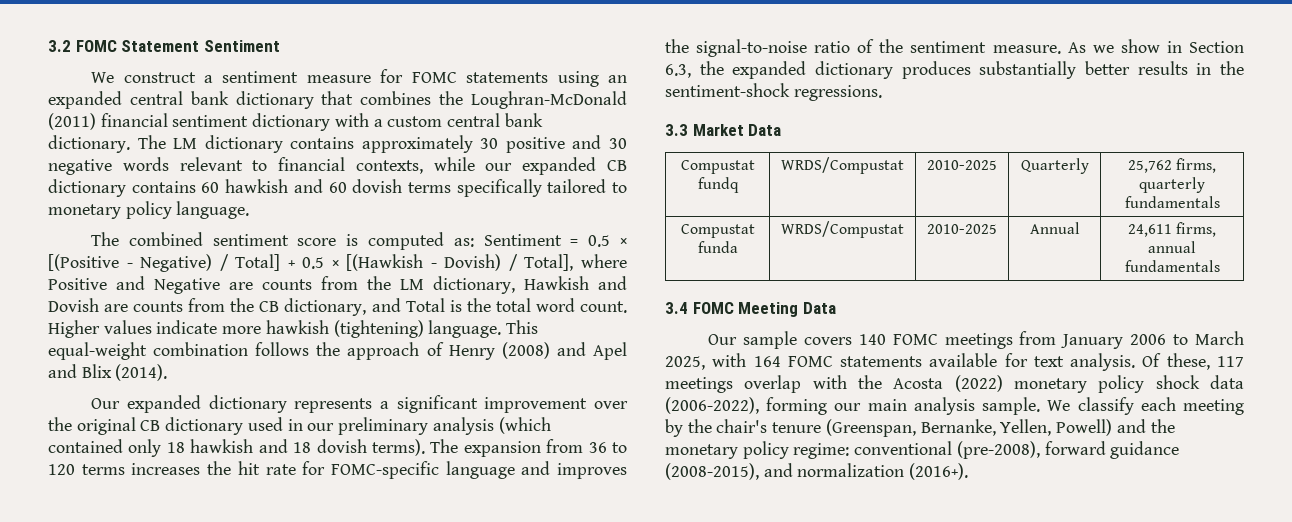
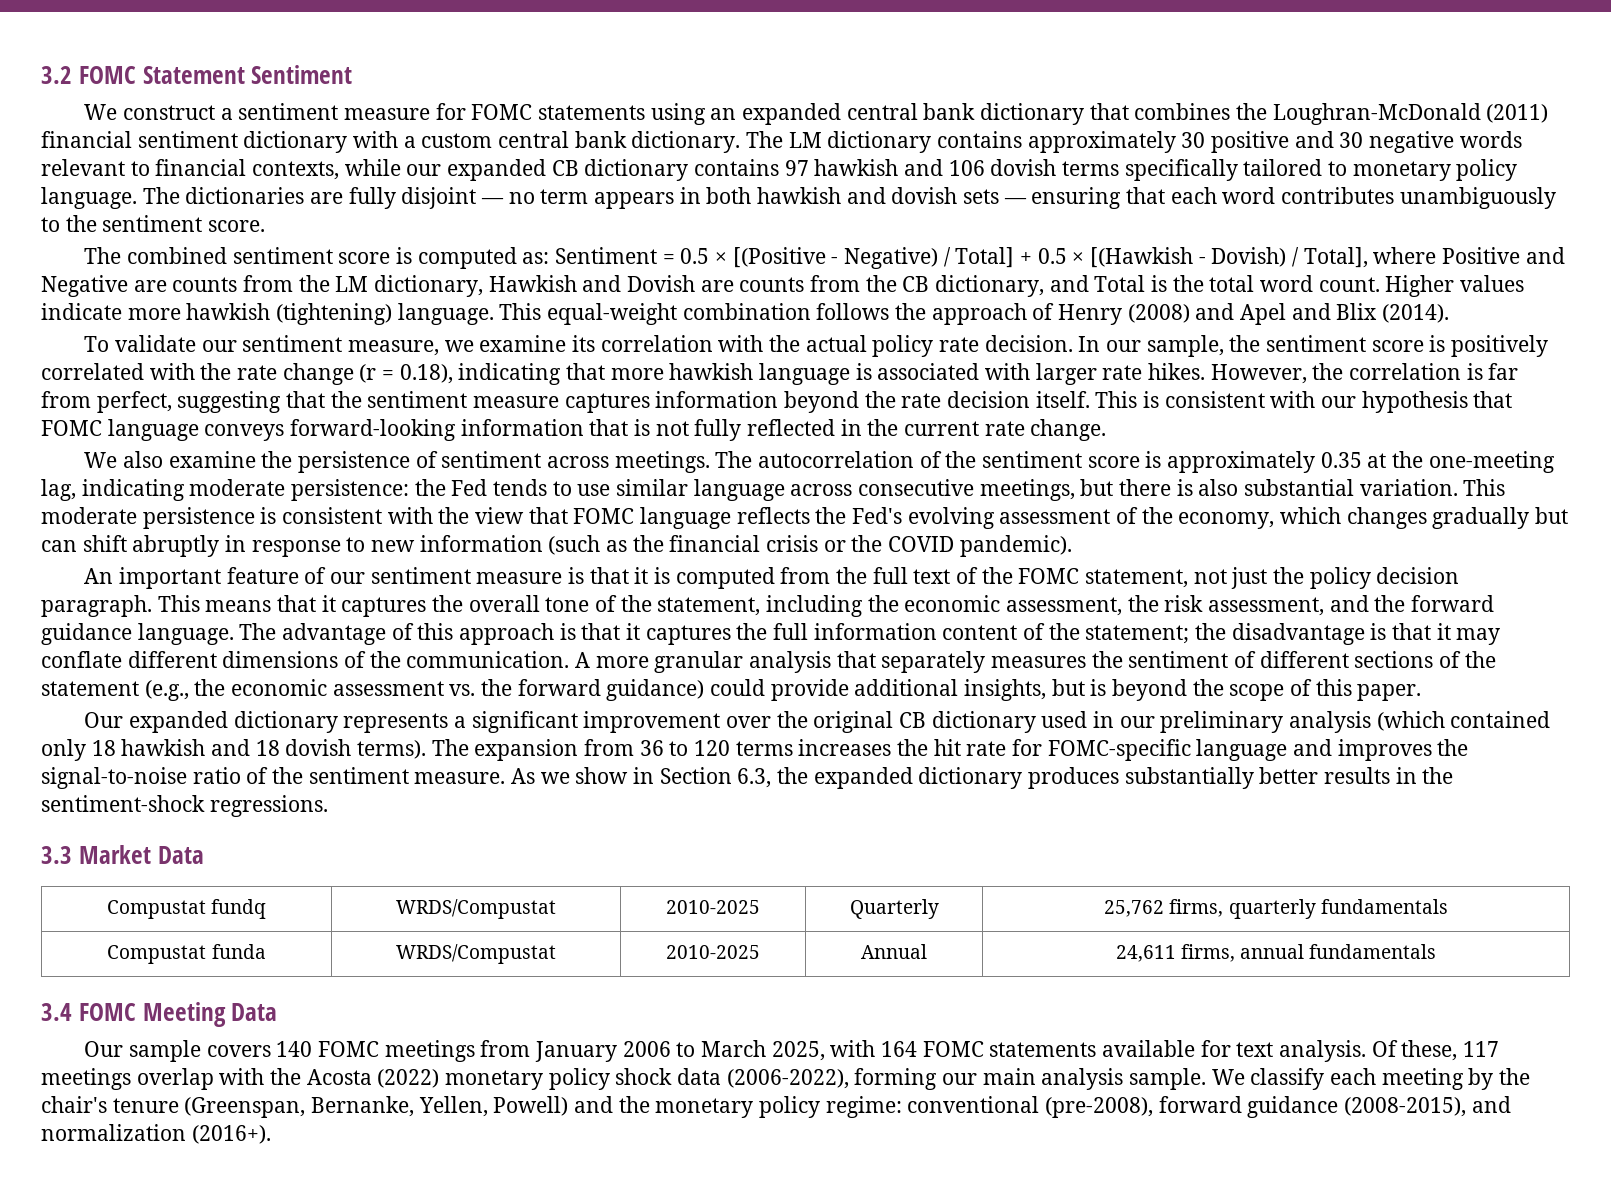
- The LM dictionary contains approximately 30 positive and 30 negative words relevant to financial contexts, while our expanded CB dictionary contains 60 hawkish and 60 dovish terms specifically tailored to monetary policy language.
+ The LM dictionary contains approximately 30 positive and 30 negative words relevant to financial contexts, while our expanded CB dictionary contains 97 hawkish and 106 dovish terms specifically tailored to monetary policy language. The dictionaries are fully disjoint — no term appears in both hawkish and dovish sets — ensuring that each word contributes unambiguously to the sentiment score.
+ To validate our sentiment measure, we examine its correlation with the actual policy rate decision. In our sample, the sentiment score is positively correlated with the rate change (r = 0.18), indicating that more hawkish language is associated with larger rate hikes. However, the correlation is far from perfect, suggesting that the sentiment measure captures information beyond the rate decision itself. This is consistent with our hypothesis that FOMC language conveys forward-looking information that is not fully reflected in the current rate change.
+ We also examine the persistence of sentiment across meetings. The autocorrelation of the sentiment score is approximately 0.35 at the one-meeting lag, indicating moderate persistence: the Fed tends to use similar language across consecutive meetings, but there is also substantial variation. This moderate persistence is consistent with the view that FOMC language reflects the Fed's evolving assessment of the economy, which changes gradually but can shift abruptly in response to new information (such as the financial crisis or the COVID pandemic).
+ An important feature of our sentiment measure is that it is computed from the full text of the FOMC statement, not just the policy decision paragraph. This means that it captures the overall tone of the statement, including the economic assessment, the risk assessment, and the forward guidance language. The advantage of this approach is that it captures the full information content of the statement; the disadvantage is that it may conflate different dimensions of the communication. A more granular analysis that separately measures the sentiment of different sections of the statement (e.g., the economic assessment vs. the forward guidance) could provide additional insights, but is beyond the scope of this paper.

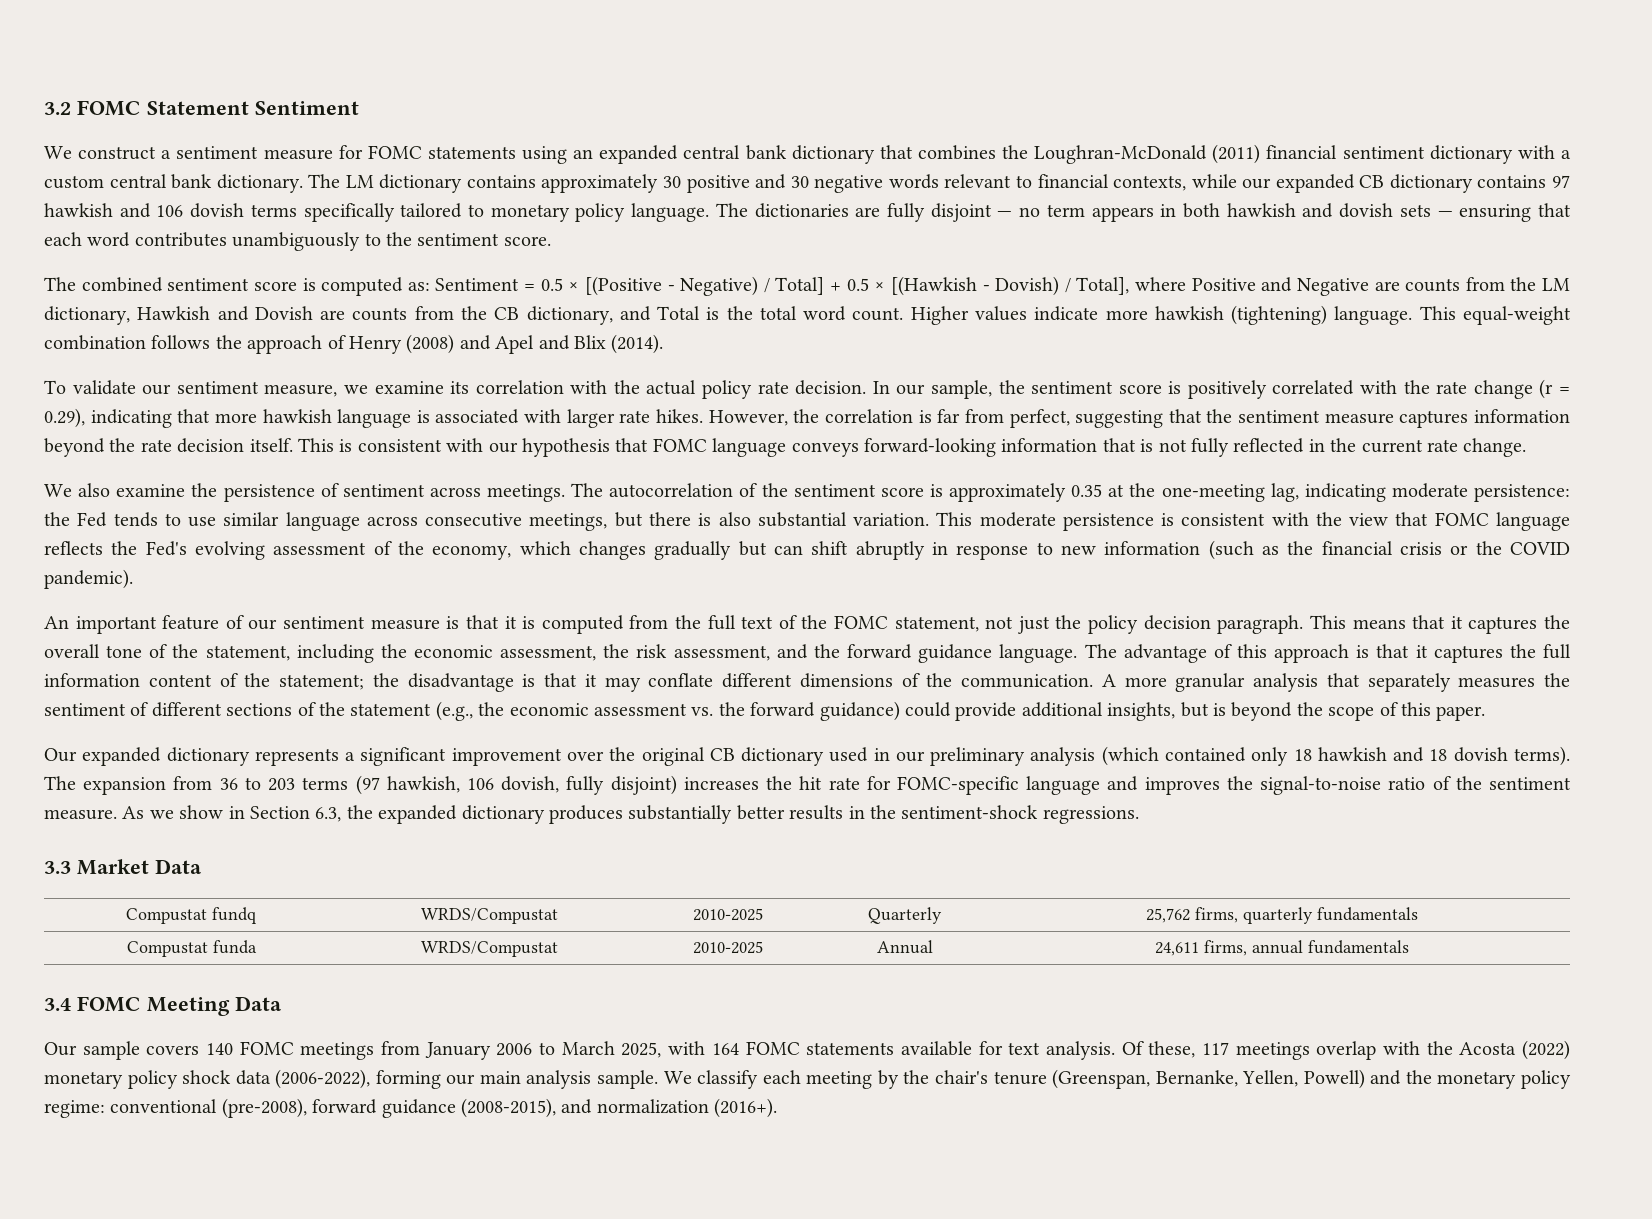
- In our sample, the sentiment score is positively correlated with the rate change (r = 0.18), indicating that more hawkish language is associated with larger rate hikes.
+ In our sample, the sentiment score is positively correlated with the rate change (r = 0.29), indicating that more hawkish language is associated with larger rate hikes.
- The expansion from 36 to 120 terms increases the hit rate for FOMC-specific language and improves the signal-to-noise ratio of the sentiment measure.
+ The expansion from 36 to 203 terms (97 hawkish, 106 dovish, fully disjoint) increases the hit rate for FOMC-specific language and improves the signal-to-noise ratio of the sentiment measure.

